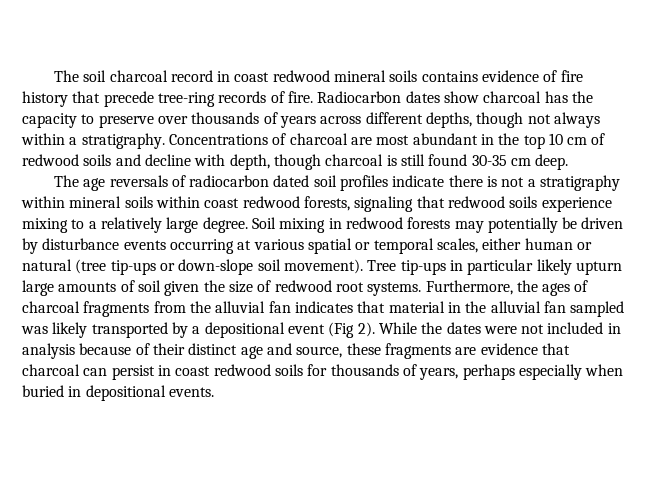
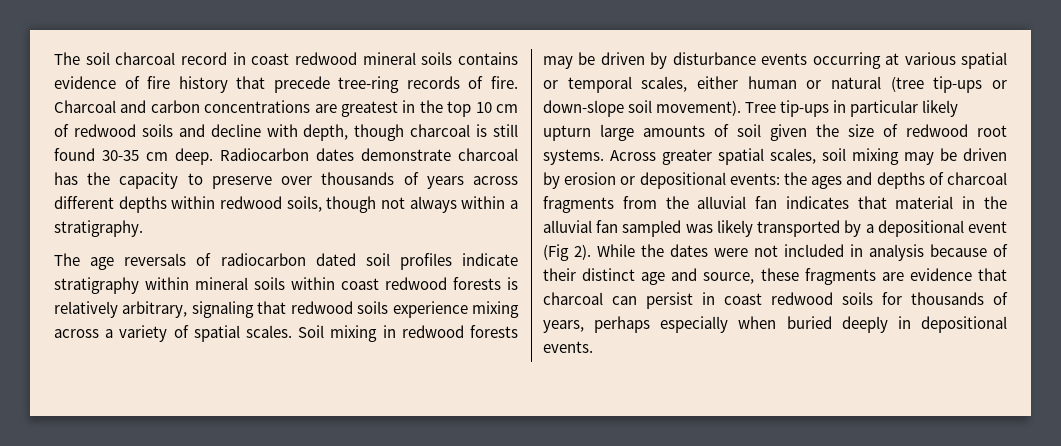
- Radiocarbon dates show charcoal has the capacity to preserve over thousands of years across different depths, though not always within a stratigraphy. Concentrations of charcoal are most abundant in the top 10 cm of redwood soils and decline with depth, though charcoal is still found 30-35 cm deep.
+ Charcoal and carbon concentrations are greatest in the top 10 cm of redwood soils and decline with depth, though charcoal is still found 30-35 cm deep. Radiocarbon dates demonstrate charcoal has the capacity to preserve over thousands of years across different depths within redwood soils, though not always within a stratigraphy.
- The age reversals of radiocarbon dated soil profiles indicate there is not a stratigraphy within mineral soils within coast redwood forests, signaling that redwood soils experience mixing to a relatively large degree.
+ The age reversals of radiocarbon dated soil profiles indicate stratigraphy within mineral soils within coast redwood forests is relatively arbitrary, signaling that redwood soils experience mixing across a variety of spatial scales.
- Soil mixing in redwood forests may potentially be driven by disturbance events occurring at various spatial or temporal scales, either human or natural (tree tip-ups or down-slope soil movement).
+ Soil mixing in redwood forests may be driven by disturbance events occurring at various spatial or temporal scales, either human or natural (tree tip-ups or down-slope soil movement).
- Furthermore, the ages of charcoal fragments from the alluvial fan indicates that material in the alluvial fan sampled was likely transported by a depositional event (Fig 2).
+ Across greater spatial scales, soil mixing may be driven by erosion or depositional events: the ages and depths of charcoal fragments from the alluvial fan indicates that material in the alluvial fan sampled was likely transported by a depositional event (Fig 2).
- While the dates were not included in analysis because of their distinct age and source, these fragments are evidence that charcoal can persist in coast redwood soils for thousands of years, perhaps especially when buried in depositional events.
+ While the dates were not included in analysis because of their distinct age and source, these fragments are evidence that charcoal can persist in coast redwood soils for thousands of years, perhaps especially when buried deeply in depositional events.

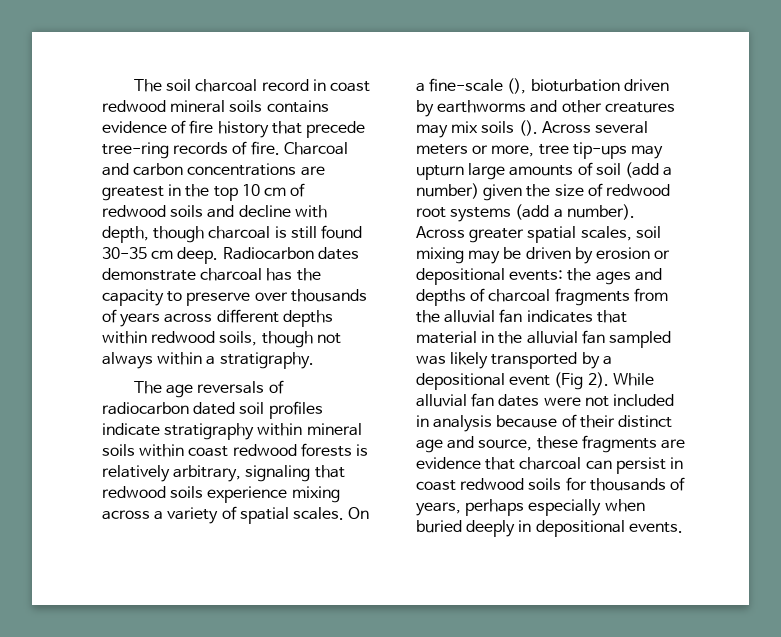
- Soil mixing in redwood forests may be driven by disturbance events occurring at various spatial or temporal scales, either human or natural (tree tip-ups or down-slope soil movement). Tree tip-ups in particular likely upturn large amounts of soil given the size of redwood root systems.
+ On a fine-scale (), bioturbation driven by earthworms and other creatures may mix soils (). Across several meters or more, tree tip-ups may upturn large amounts of soil (add a number) given the size of redwood root systems (add a number).
- While the dates were not included in analysis because of their distinct age and source, these fragments are evidence that charcoal can persist in coast redwood soils for thousands of years, perhaps especially when buried deeply in depositional events.
+ While alluvial fan dates were not included in analysis because of their distinct age and source, these fragments are evidence that charcoal can persist in coast redwood soils for thousands of years, perhaps especially when buried deeply in depositional events.

